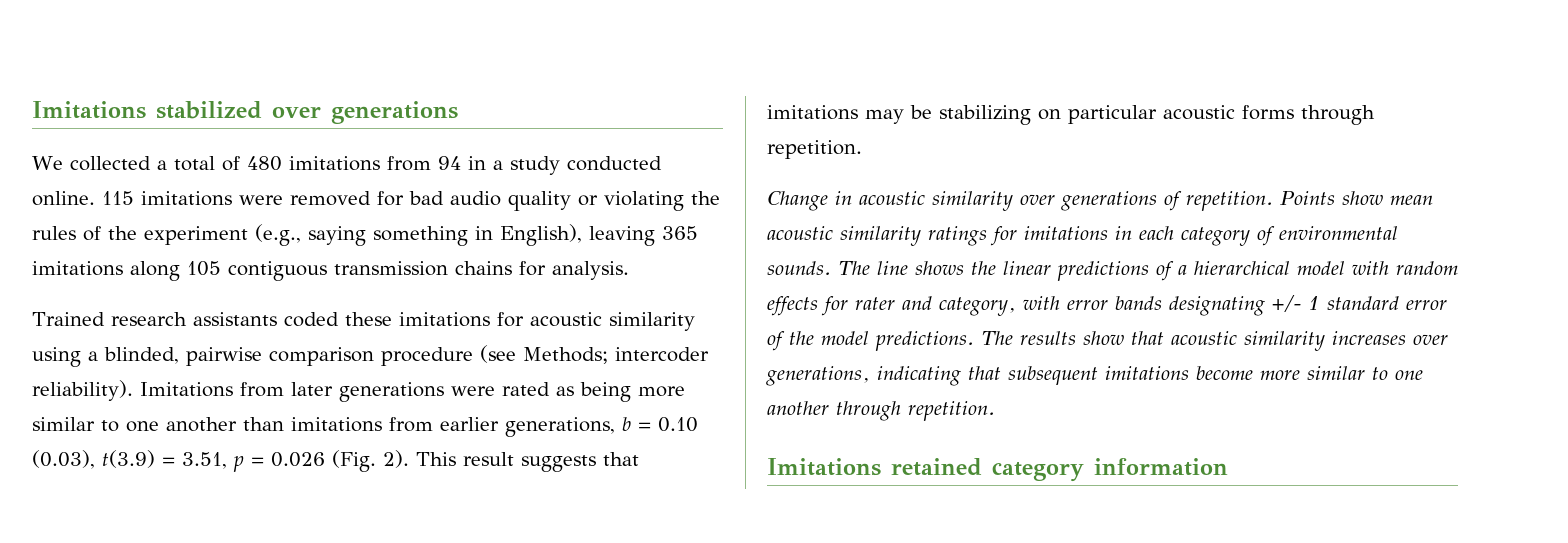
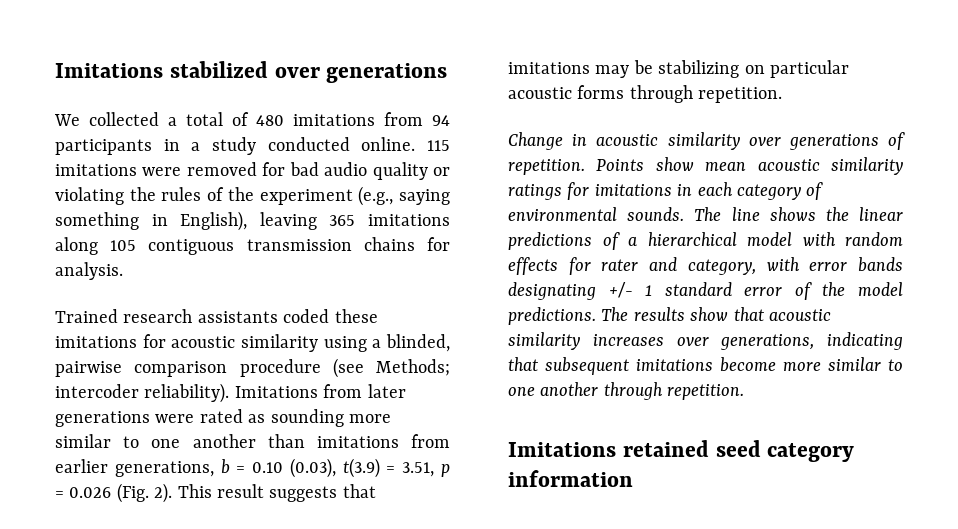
- We collected a total of 480 imitations from 94 in a study conducted online.
+ We collected a total of 480 imitations from 94 participants in a study conducted online.
- Imitations from later generations were rated as being more similar to one another than imitations from earlier generations, b = 0.10 (0.03), t(3.9) = 3.51, p = 0.026 (Fig. 2).
+ Imitations from later generations were rated as sounding more similar to one another than imitations from earlier generations, b = 0.10 (0.03), t(3.9) = 3.51, p = 0.026 (Fig. 2).
- Imitations retained category information
+ Imitations retained seed category information

